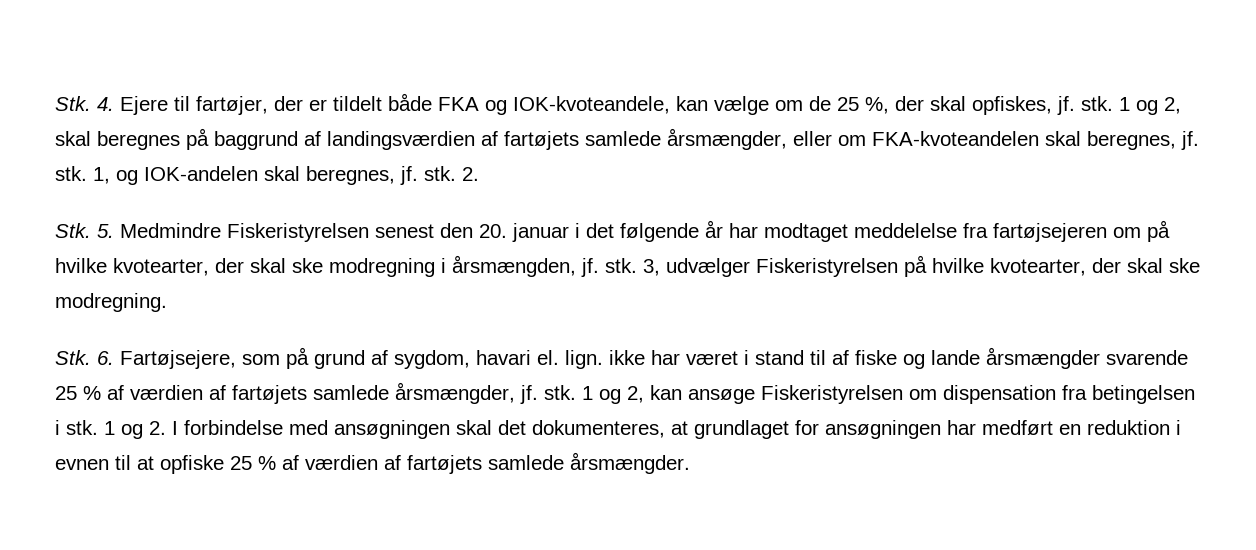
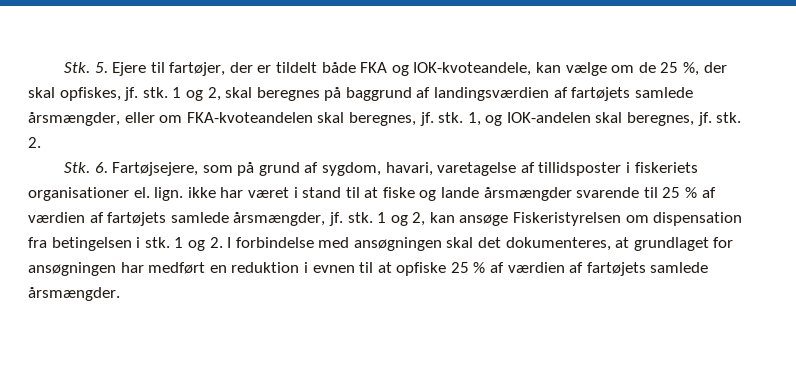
- Stk. 4. Ejere til fartøjer, der er tildelt både FKA og IOK-kvoteandele, kan vælge om de 25 %, der skal opfiskes, jf. stk.
+ Stk. 5. Ejere til fartøjer, der er tildelt både FKA og IOK-kvoteandele, kan vælge om de 25 %, der skal opfiskes, jf. stk.
- Stk. 5. Medmindre Fiskeristyrelsen senest den 20. januar i det følgende år har modtaget meddelelse fra fartøjsejeren om på hvilke kvotearter, der skal ske modregning i årsmængden, jf. stk. 3, udvælger Fiskeristyrelsen på hvilke kvotearter, der skal ske modregning.
- Stk. 6. Fartøjsejere, som på grund af sygdom, havari el. lign. ikke har været i stand til af fiske og lande årsmængder svarende 25 % af værdien af fartøjets samlede årsmængder, jf. stk.
+ Stk. 6. Fartøjsejere, som på grund af sygdom, havari, varetagelse af tillidsposter i fiskeriets organisationer el. lign. ikke har været i stand til at fiske og lande årsmængder svarende til 25 % af værdien af fartøjets samlede årsmængder, jf. stk.

